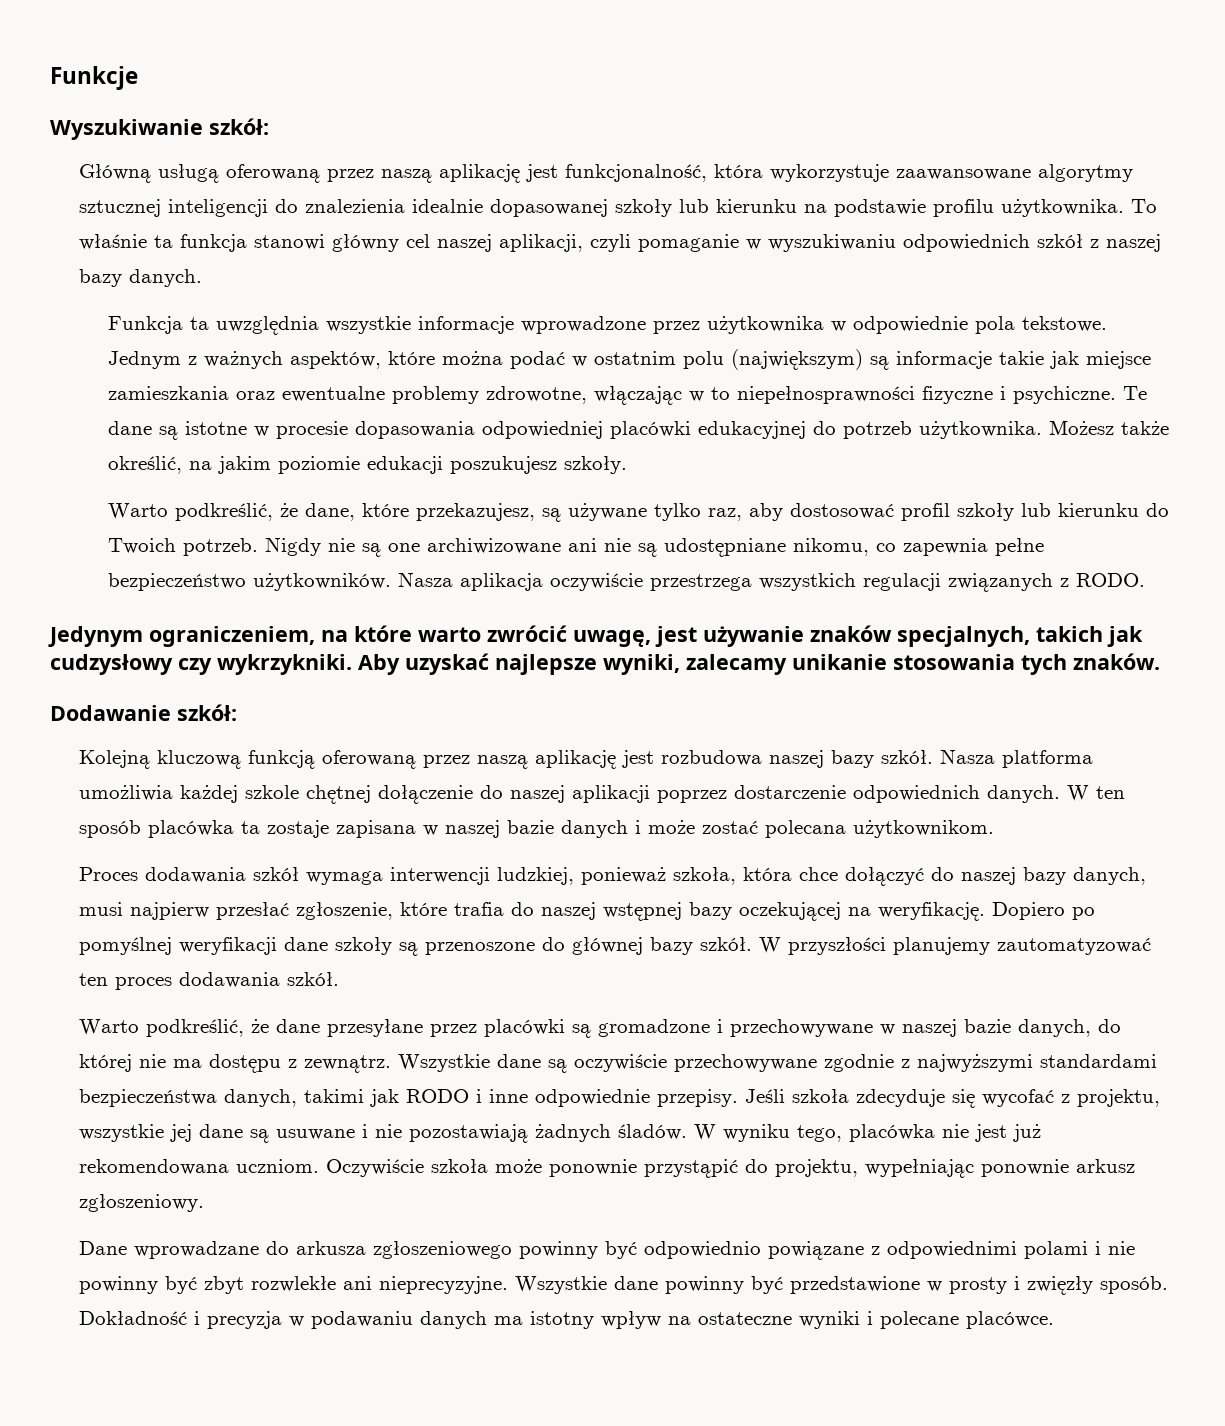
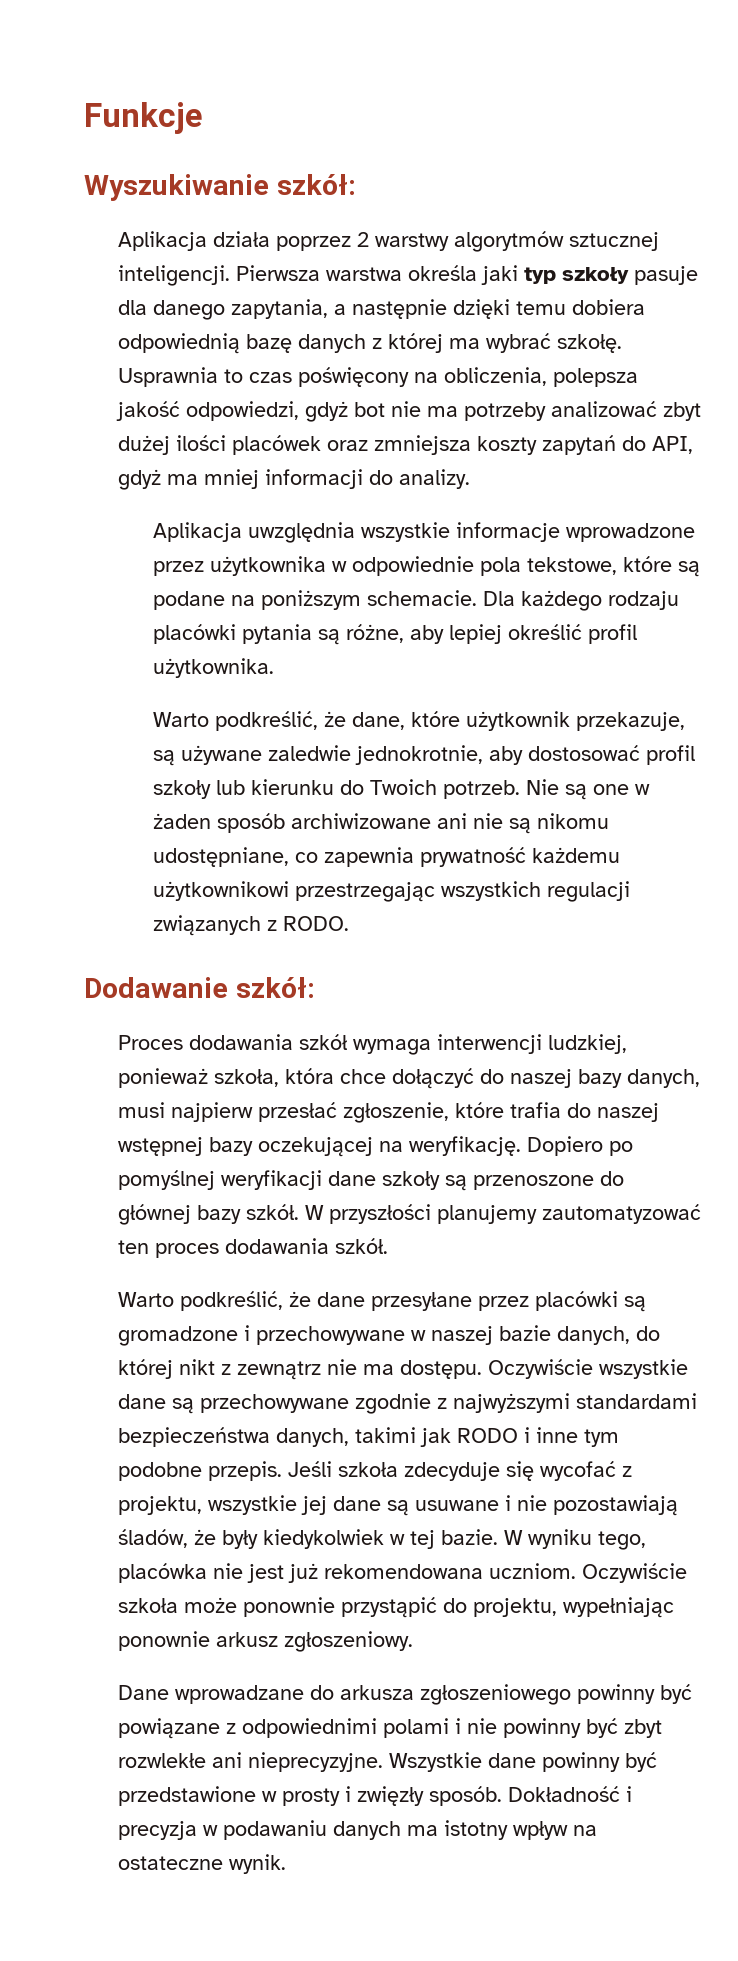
- Główną usługą oferowaną przez naszą aplikację jest funkcjonalność, która wykorzystuje zaawansowane algorytmy sztucznej inteligencji do znalezienia idealnie dopasowanej szkoły lub kierunku na podstawie profilu użytkownika. To właśnie ta funkcja stanowi główny cel naszej aplikacji, czyli pomaganie w wyszukiwaniu odpowiednich szkół z naszej bazy danych.
- Funkcja ta uwzględnia wszystkie informacje wprowadzone przez użytkownika w odpowiednie pola tekstowe. Jednym z ważnych aspektów, które można podać w ostatnim polu (największym) są informacje takie jak miejsce zamieszkania oraz ewentualne problemy zdrowotne, włączając w to niepełnosprawności fizyczne i psychiczne. Te dane są istotne w procesie dopasowania odpowiedniej placówki edukacyjnej do potrzeb użytkownika. Możesz także określić, na jakim poziomie edukacji poszukujesz szkoły.
+ Aplikacja działa poprzez 2 warstwy algorytmów sztucznej inteligencji. Pierwsza warstwa określa jaki typ szkoły pasuje dla danego zapytania, a następnie dzięki temu dobiera odpowiednią bazę danych z której ma wybrać szkołę. Usprawnia to czas poświęcony na obliczenia, polepsza jakość odpowiedzi, gdyż bot nie ma potrzeby analizować zbyt dużej ilości placówek oraz zmniejsza koszty zapytań do API, gdyż ma mniej informacji do analizy.
+ Aplikacja uwzględnia wszystkie informacje wprowadzone przez użytkownika w odpowiednie pola tekstowe, które są podane na poniższym schemacie. Dla każdego rodzaju placówki pytania są różne, aby lepiej określić profil użytkownika.
- Warto podkreślić, że dane, które przekazujesz, są używane tylko raz, aby dostosować profil szkoły lub kierunku do Twoich potrzeb.
+ Warto podkreślić, że dane, które użytkownik przekazuje, są używane zaledwie jednokrotnie, aby dostosować profil szkoły lub kierunku do Twoich potrzeb.
- Nigdy nie są one archiwizowane ani nie są udostępniane nikomu, co zapewnia pełne bezpieczeństwo użytkowników. Nasza aplikacja oczywiście przestrzega wszystkich regulacji związanych z RODO.
+ Nie są one w żaden sposób archiwizowane ani nie są nikomu udostępniane, co zapewnia prywatność każdemu użytkownikowi przestrzegając wszystkich regulacji związanych z RODO.
- Jedynym ograniczeniem, na które warto zwrócić uwagę, jest używanie znaków specjalnych, takich jak cudzysłowy czy wykrzykniki. Aby uzyskać najlepsze wyniki, zalecamy unikanie stosowania tych znaków.
  Dodawanie szkół:
- Kolejną kluczową funkcją oferowaną przez naszą aplikację jest rozbudowa naszej bazy szkół. Nasza platforma umożliwia każdej szkole chętnej dołączenie do naszej aplikacji poprzez dostarczenie odpowiednich danych. W ten sposób placówka ta zostaje zapisana w naszej bazie danych i może zostać polecana użytkownikom.
- Warto podkreślić, że dane przesyłane przez placówki są gromadzone i przechowywane w naszej bazie danych, do której nie ma dostępu z zewnątrz. Wszystkie dane są oczywiście przechowywane zgodnie z najwyższymi standardami bezpieczeństwa danych, takimi jak RODO i inne odpowiednie przepisy.
+ Warto podkreślić, że dane przesyłane przez placówki są gromadzone i przechowywane w naszej bazie danych, do której nikt z zewnątrz nie ma dostępu. Oczywiście wszystkie dane są przechowywane zgodnie z najwyższymi standardami bezpieczeństwa danych, takimi jak RODO i inne tym podobne przepis.
- Jeśli szkoła zdecyduje się wycofać z projektu, wszystkie jej dane są usuwane i nie pozostawiają żadnych śladów.
+ Jeśli szkoła zdecyduje się wycofać z projektu, wszystkie jej dane są usuwane i nie pozostawiają śladów, że były kiedykolwiek w tej bazie.
- Dane wprowadzane do arkusza zgłoszeniowego powinny być odpowiednio powiązane z odpowiednimi polami i nie powinny być zbyt rozwlekłe ani nieprecyzyjne.
+ Dane wprowadzane do arkusza zgłoszeniowego powinny być powiązane z odpowiednimi polami i nie powinny być zbyt rozwlekłe ani nieprecyzyjne.
- Dokładność i precyzja w podawaniu danych ma istotny wpływ na ostateczne wyniki i polecane placówce.
+ Dokładność i precyzja w podawaniu danych ma istotny wpływ na ostateczne wynik.

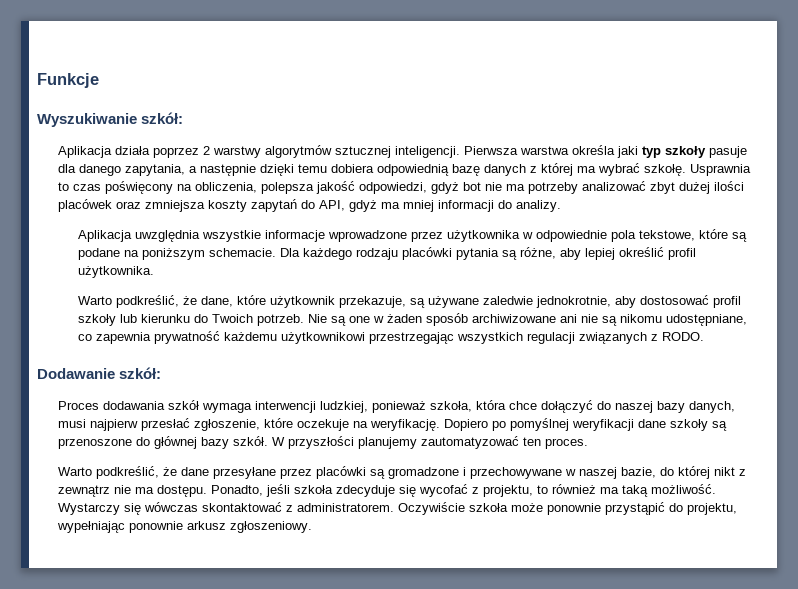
- Proces dodawania szkół wymaga interwencji ludzkiej, ponieważ szkoła, która chce dołączyć do naszej bazy danych, musi najpierw przesłać zgłoszenie, które trafia do naszej wstępnej bazy oczekującej na weryfikację.
+ Proces dodawania szkół wymaga interwencji ludzkiej, ponieważ szkoła, która chce dołączyć do naszej bazy danych, musi najpierw przesłać zgłoszenie, które oczekuje na weryfikację.
- W przyszłości planujemy zautomatyzować ten proces dodawania szkół.
+ W przyszłości planujemy zautomatyzować ten proces.
- Warto podkreślić, że dane przesyłane przez placówki są gromadzone i przechowywane w naszej bazie danych, do której nikt z zewnątrz nie ma dostępu.
+ Warto podkreślić, że dane przesyłane przez placówki są gromadzone i przechowywane w naszej bazie, do której nikt z zewnątrz nie ma dostępu.
- Oczywiście wszystkie dane są przechowywane zgodnie z najwyższymi standardami bezpieczeństwa danych, takimi jak RODO i inne tym podobne przepis. Jeśli szkoła zdecyduje się wycofać z projektu, wszystkie jej dane są usuwane i nie pozostawiają śladów, że były kiedykolwiek w tej bazie. W wyniku tego, placówka nie jest już rekomendowana uczniom.
+ Ponadto, jeśli szkoła zdecyduje się wycofać z projektu, to również ma taką możliwość. Wystarczy się wówczas skontaktować z administratorem.
- Dane wprowadzane do arkusza zgłoszeniowego powinny być powiązane z odpowiednimi polami i nie powinny być zbyt rozwlekłe ani nieprecyzyjne. Wszystkie dane powinny być przedstawione w prosty i zwięzły sposób. Dokładność i precyzja w podawaniu danych ma istotny wpływ na ostateczne wynik.

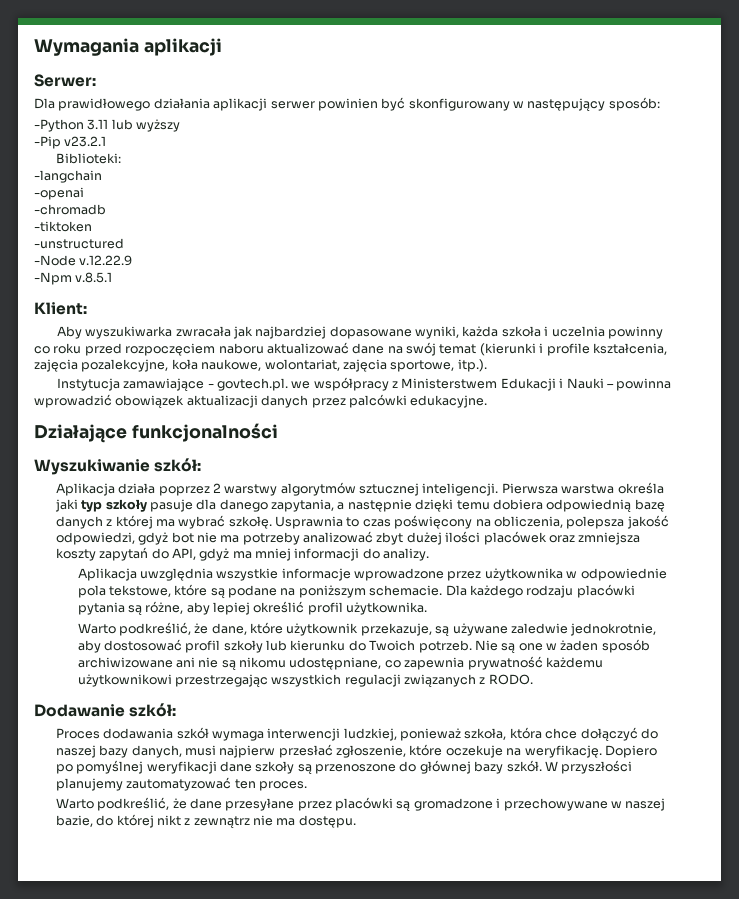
- Funkcje
+ Wymagania aplikacji
+ Serwer:
+ Dla prawidłowego działania aplikacji serwer powinien być skonfigurowany w następujący sposób:
+ -Python 3.11 lub wyższy
+ -Pip v23.2.1
+ Biblioteki:
+ -langchain
+ -openai
+ -chromadb
+ -tiktoken
+ -unstructured
+ -Node v.12.22.9
+ -Npm v.8.5.1
+ Klient:
+ Aby wyszukiwarka zwracała jak najbardziej dopasowane wyniki, każda szkoła i uczelnia powinny co roku przed rozpoczęciem naboru aktualizować dane na swój temat (kierunki i profile kształcenia, zajęcia pozalekcyjne, koła naukowe, wolontariat, zajęcia sportowe, itp.).
+ Instytucja zamawiające - govtech.pl. we współpracy z Ministerstwem Edukacji i Nauki – powinna wprowadzić obowiązek aktualizacji danych przez palcówki edukacyjne.
+ Działające funkcjonalności
- Ponadto, jeśli szkoła zdecyduje się wycofać z projektu, to również ma taką możliwość. Wystarczy się wówczas skontaktować z administratorem. Oczywiście szkoła może ponownie przystąpić do projektu, wypełniając ponownie arkusz zgłoszeniowy.

